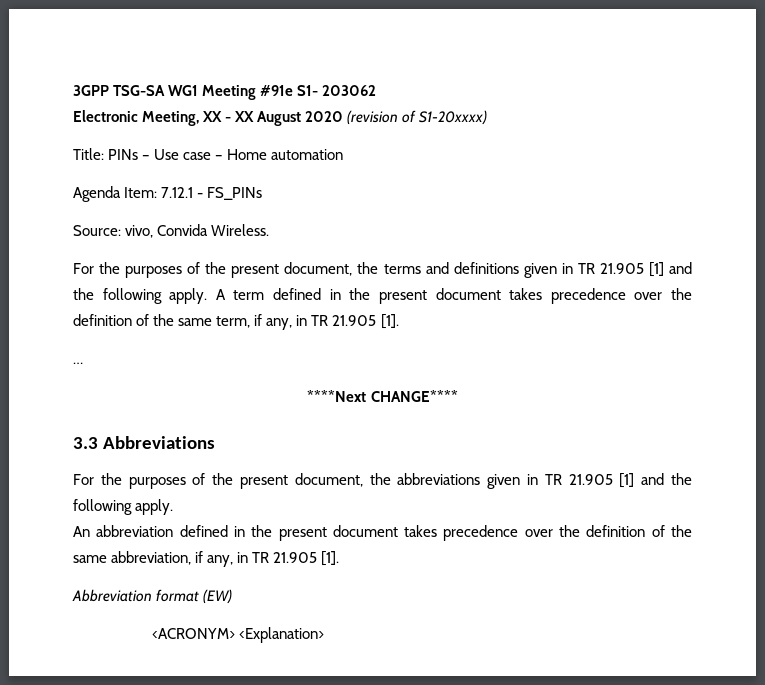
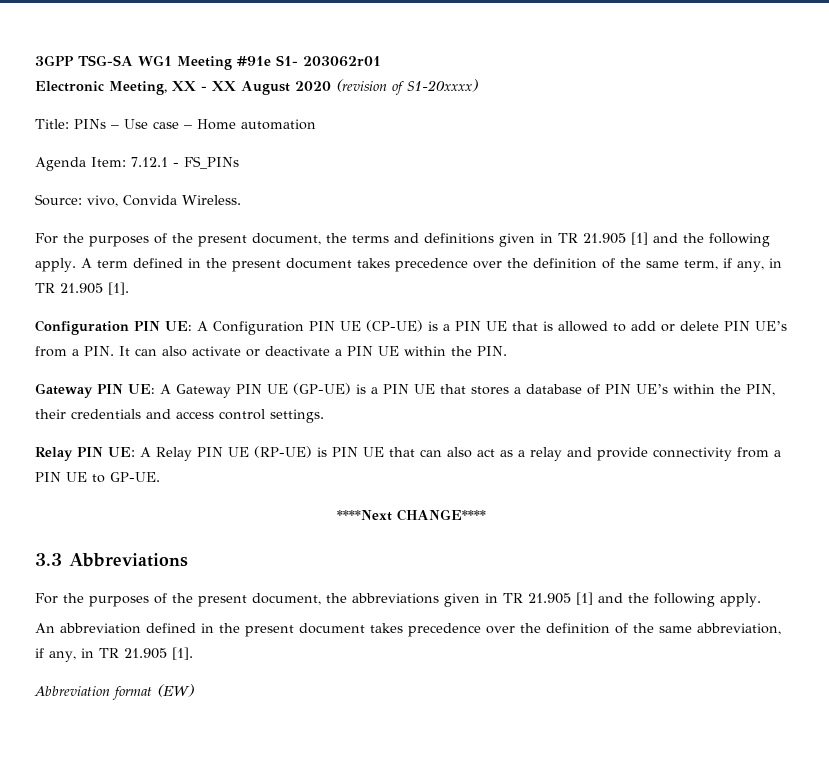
- 3GPP TSG-SA WG1 Meeting #91e S1- 203062
+ 3GPP TSG-SA WG1 Meeting #91e S1- 203062r01
- …
+ Configuration PIN UE: A Configuration PIN UE (CP-UE) is a PIN UE that is allowed to add or delete PIN UE’s from a PIN. It can also activate or deactivate a PIN UE within the PIN.
+ Gateway PIN UE: A Gateway PIN UE (GP-UE) is a PIN UE that stores a database of PIN UE’s within the PIN, their credentials and access control settings.
+ Relay PIN UE: A Relay PIN UE (RP-UE) is PIN UE that can also act as a relay and provide connectivity from a PIN UE to GP-UE.
- <ACRONYM> <Explanation>

